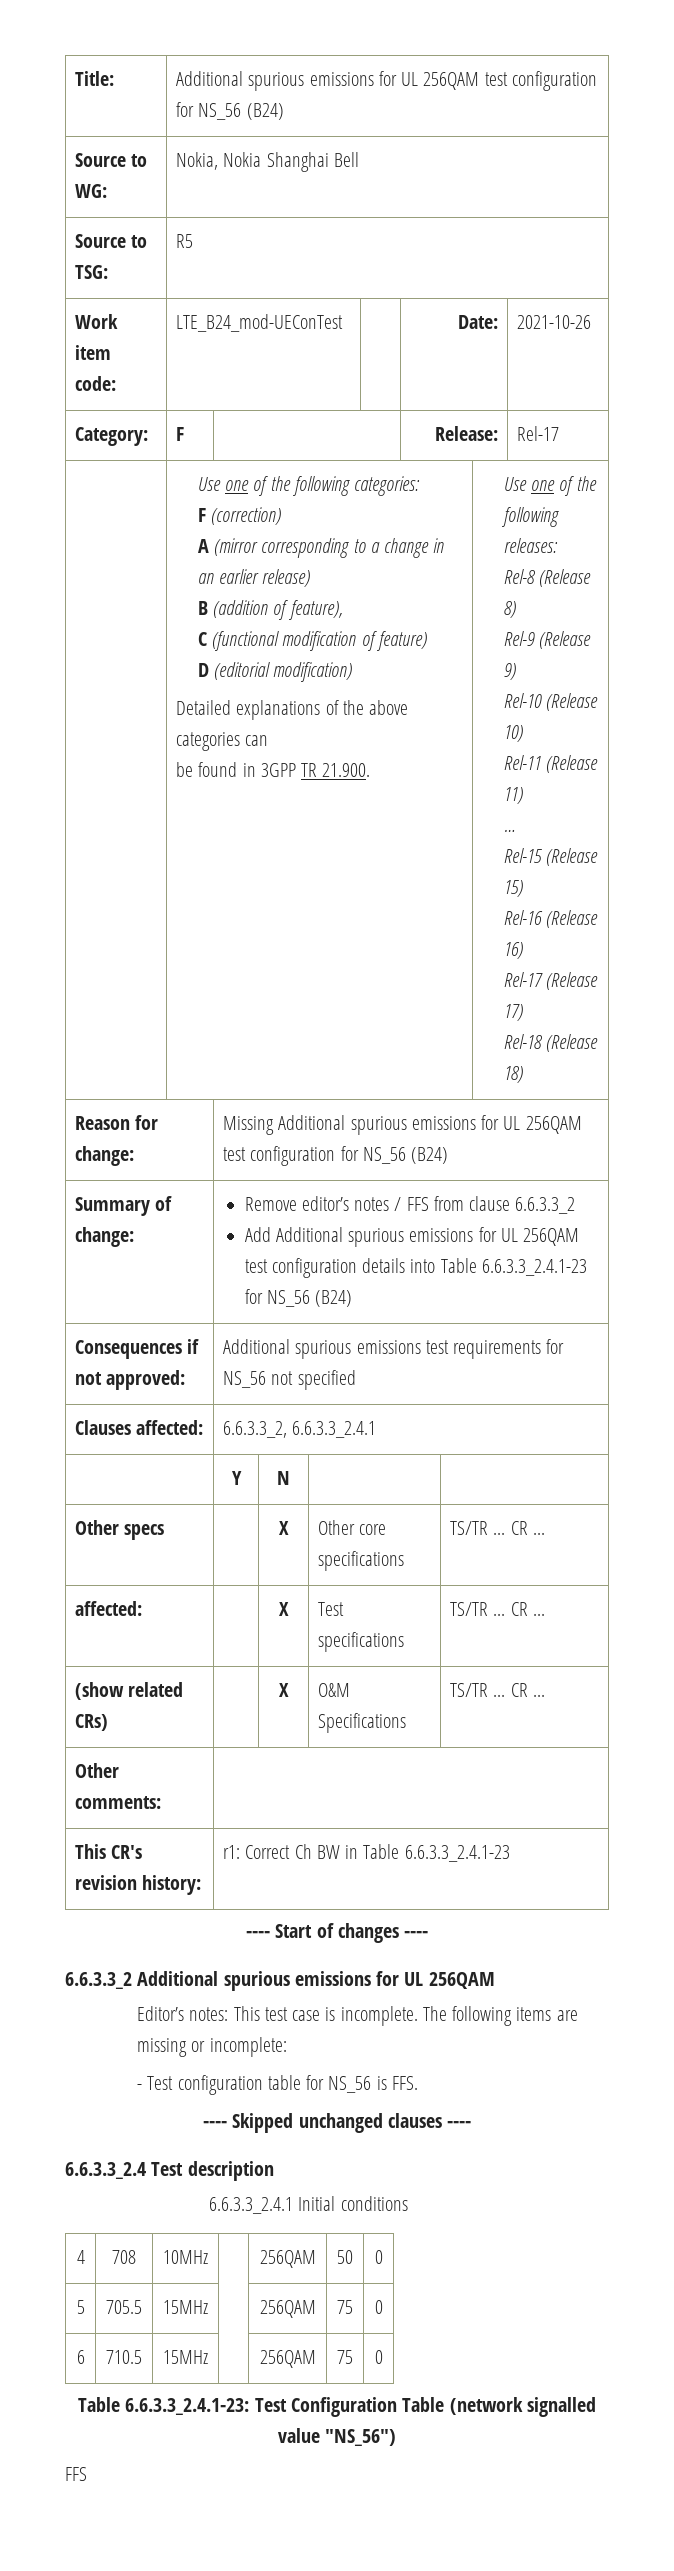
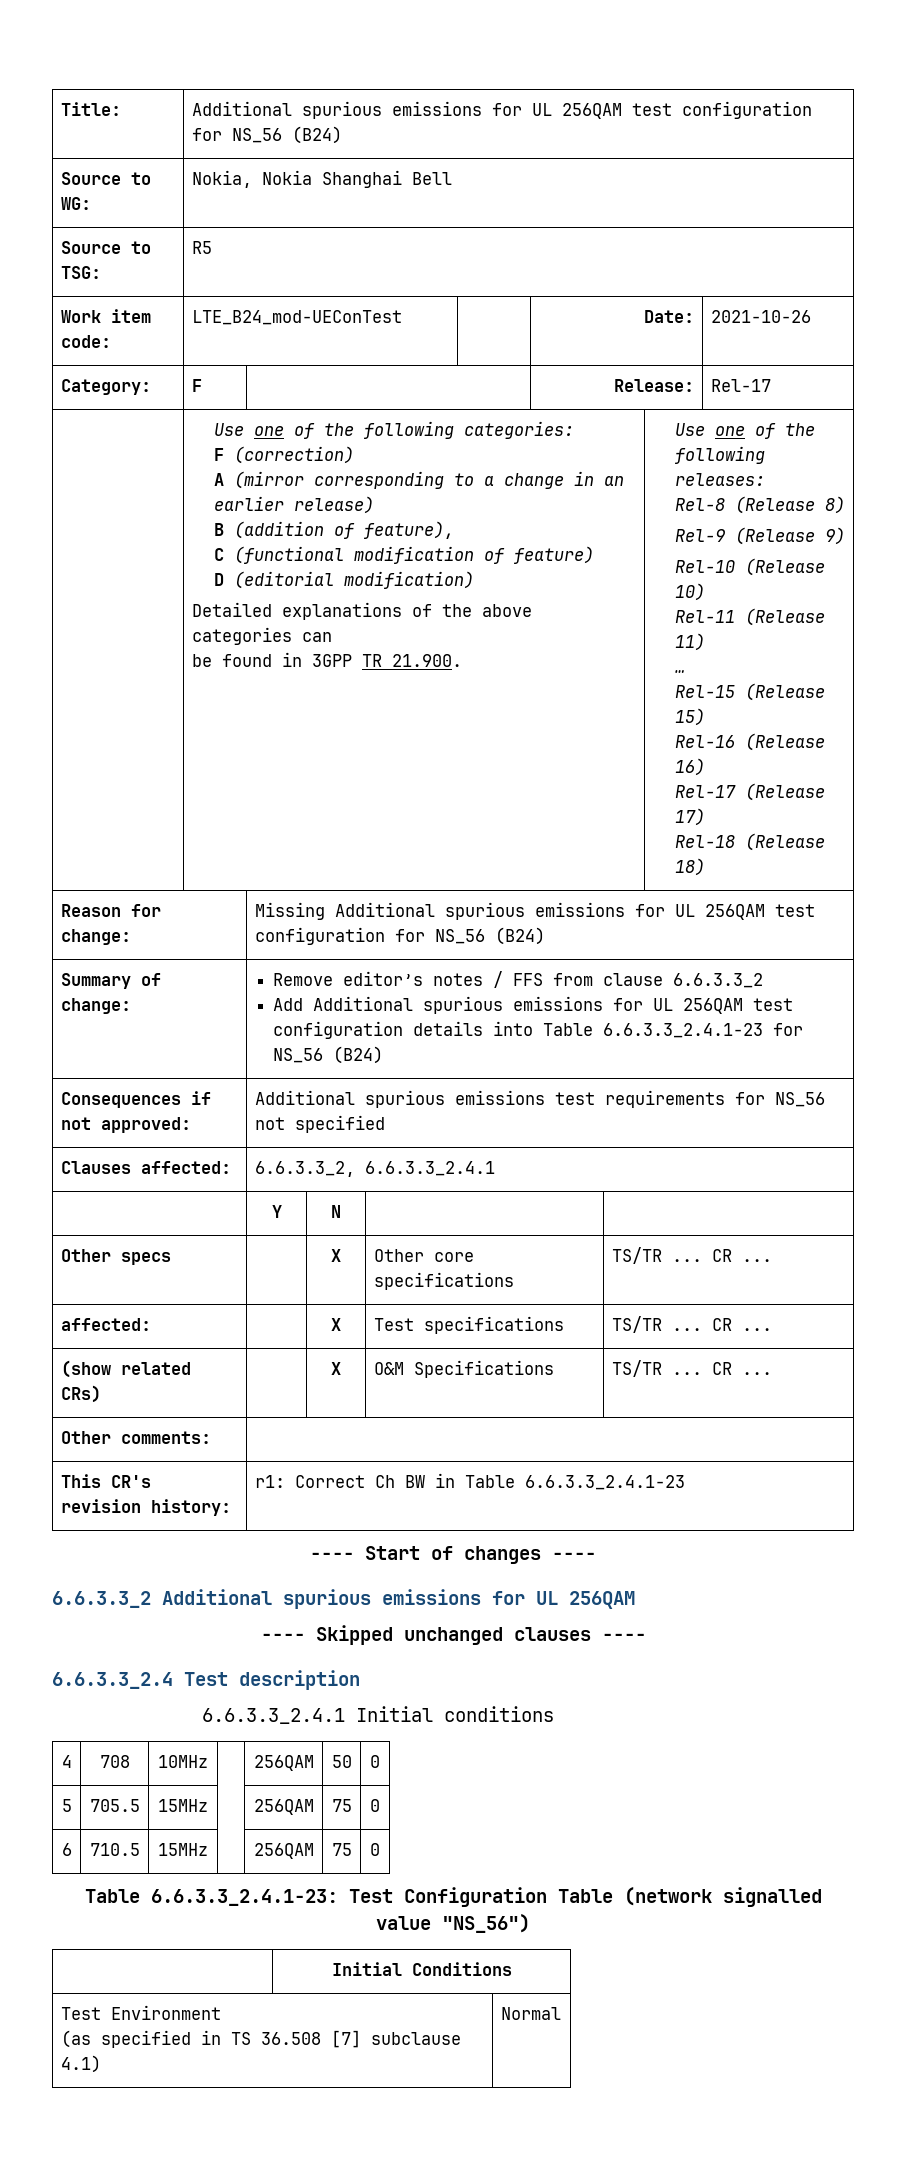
- Editor’s notes: This test case is incomplete. The following items are missing or incomplete:
- - Test configuration table for NS_56 is FFS.
  Table 6.6.3.3_2.4.1-23: Test Configuration Table (network signalled value "NS_56")
- FFS
+ | Initial Conditions
+ Test Environment
+ (as specified in TS 36.508 [7] subclause 4.1) | Normal

